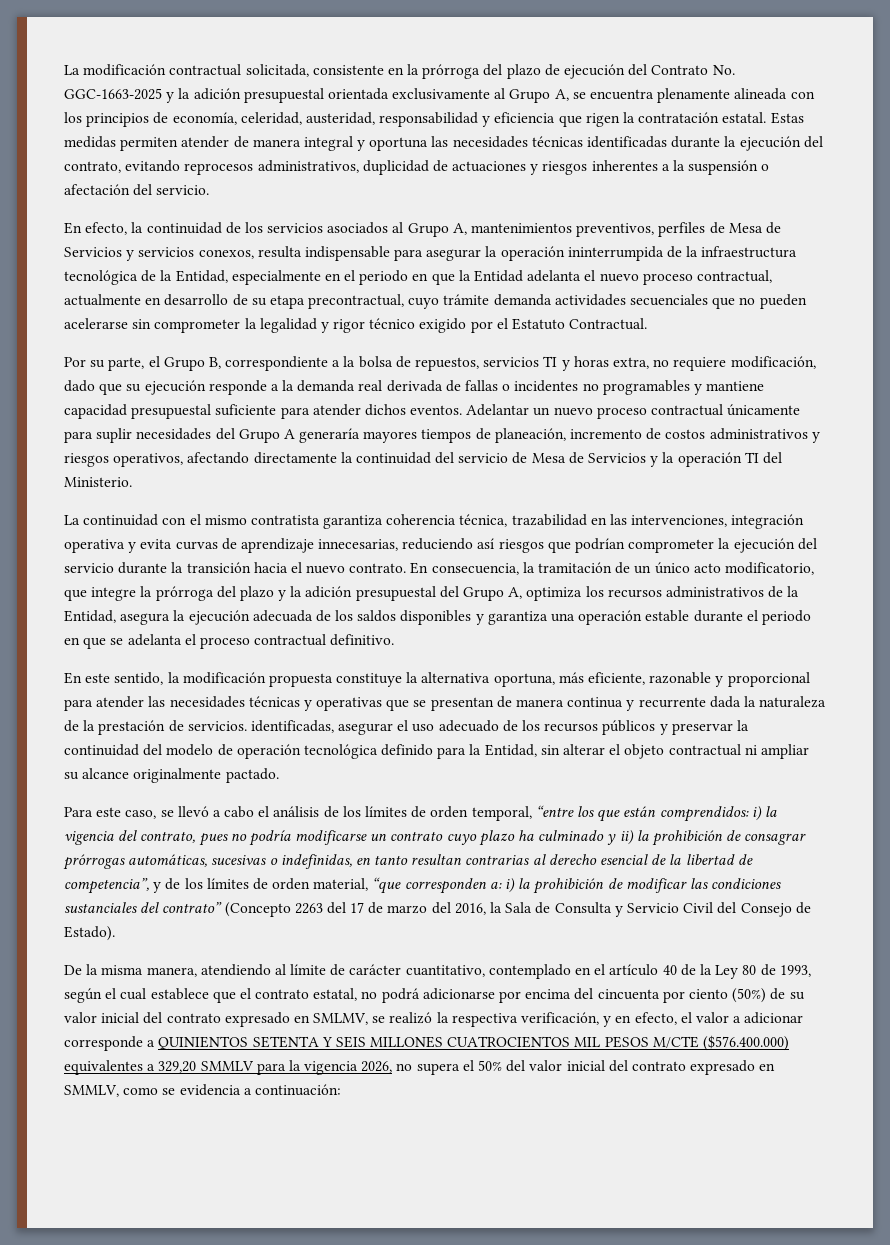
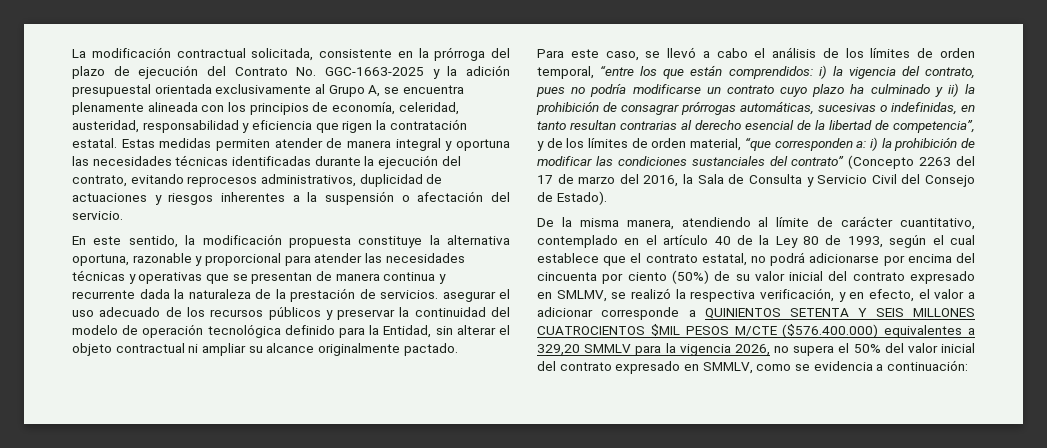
- En efecto, la continuidad de los servicios asociados al Grupo A, mantenimientos preventivos, perfiles de Mesa de Servicios y servicios conexos, resulta indispensable para asegurar la operación ininterrumpida de la infraestructura tecnológica de la Entidad, especialmente en el periodo en que la Entidad adelanta el nuevo proceso contractual, actualmente en desarrollo de su etapa precontractual, cuyo trámite demanda actividades secuenciales que no pueden acelerarse sin comprometer la legalidad y rigor técnico exigido por el Estatuto Contractual.
- Por su parte, el Grupo B, correspondiente a la bolsa de repuestos, servicios TI y horas extra, no requiere modificación, dado que su ejecución responde a la demanda real derivada de fallas o incidentes no programables y mantiene capacidad presupuestal suficiente para atender dichos eventos. Adelantar un nuevo proceso contractual únicamente para suplir necesidades del Grupo A generaría mayores tiempos de planeación, incremento de costos administrativos y riesgos operativos, afectando directamente la continuidad del servicio de Mesa de Servicios y la operación TI del Ministerio.
- La continuidad con el mismo contratista garantiza coherencia técnica, trazabilidad en las intervenciones, integración operativa y evita curvas de aprendizaje innecesarias, reduciendo así riesgos que podrían comprometer la ejecución del servicio durante la transición hacia el nuevo contrato. En consecuencia, la tramitación de un único acto modificatorio, que integre la prórroga del plazo y la adición presupuestal del Grupo A, optimiza los recursos administrativos de la Entidad, asegura la ejecución adecuada de los saldos disponibles y garantiza una operación estable durante el periodo en que se adelanta el proceso contractual definitivo.
- En este sentido, la modificación propuesta constituye la alternativa oportuna, más eficiente, razonable y proporcional para atender las necesidades técnicas y operativas que se presentan de manera continua y recurrente dada la naturaleza de la prestación de servicios. identificadas, asegurar el uso adecuado de los recursos públicos y preservar la continuidad del modelo de operación tecnológica definido para la Entidad, sin alterar el objeto contractual ni ampliar su alcance originalmente pactado.
+ En este sentido, la modificación propuesta constituye la alternativa oportuna, razonable y proporcional para atender las necesidades técnicas y operativas que se presentan de manera continua y recurrente dada la naturaleza de la prestación de servicios. asegurar el uso adecuado de los recursos públicos y preservar la continuidad del modelo de operación tecnológica definido para la Entidad, sin alterar el objeto contractual ni ampliar su alcance originalmente pactado.
- De la misma manera, atendiendo al límite de carácter cuantitativo, contemplado en el artículo 40 de la Ley 80 de 1993, según el cual establece que el contrato estatal, no podrá adicionarse por encima del cincuenta por ciento (50%) de su valor inicial del contrato expresado en SMLMV, se realizó la respectiva verificación, y en efecto, el valor a adicionar corresponde a QUINIENTOS SETENTA Y SEIS MILLONES CUATROCIENTOS MIL PESOS M/CTE ($576.400.000) equivalentes a 329,20 SMMLV para la vigencia 2026, no supera el 50% del valor inicial del contrato expresado en SMMLV, como se evidencia a continuación:
+ De la misma manera, atendiendo al límite de carácter cuantitativo, contemplado en el artículo 40 de la Ley 80 de 1993, según el cual establece que el contrato estatal, no podrá adicionarse por encima del cincuenta por ciento (50%) de su valor inicial del contrato expresado en SMLMV, se realizó la respectiva verificación, y en efecto, el valor a adicionar corresponde a QUINIENTOS SETENTA Y SEIS MILLONES CUATROCIENTOS $MIL PESOS M/CTE ($576.400.000) equivalentes a 329,20 SMMLV para la vigencia 2026, no supera el 50% del valor inicial del contrato expresado en SMMLV, como se evidencia a continuación:

